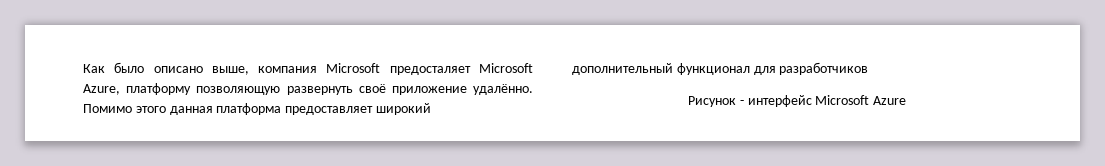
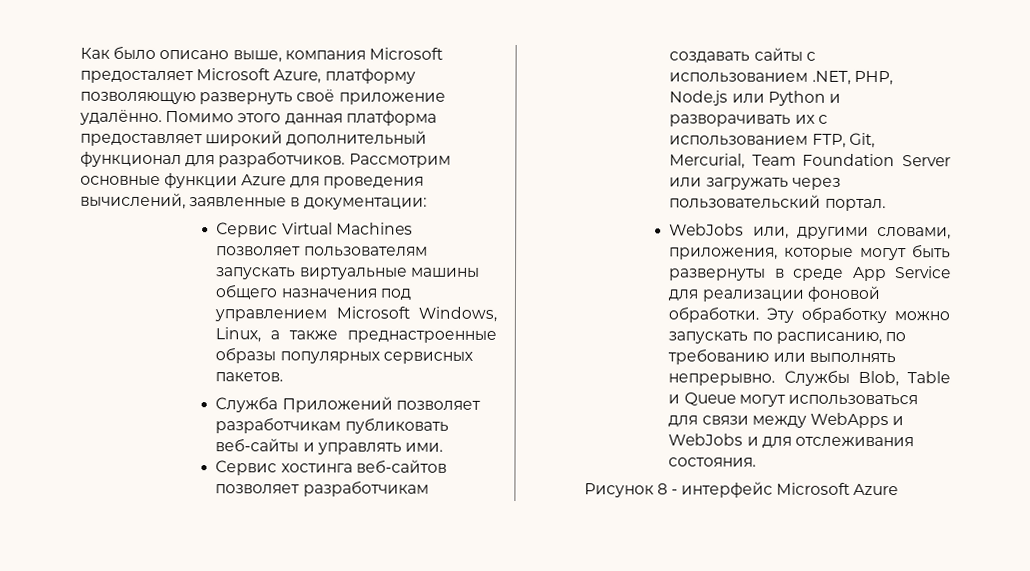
- Помимо этого данная платформа предоставляет широкий дополнительный функционал для разработчиков
+ Помимо этого данная платформа предоставляет широкий дополнительный функционал для разработчиков. Рассмотрим основные функции Azure для проведения вычислений, заявленные в документации:
+ Сервис Virtual Machines позволяет пользователям запускать виртуальные машины общего назначения под управлением Microsoft Windows, Linux, а также преднастроенные образы популярных сервисных пакетов.
+ Служба Приложений позволяет разработчикам публиковать веб-сайты и управлять ими.
+ Сервис хостинга веб-сайтов позволяет разработчикам создавать сайты с использованием .NET, PHP, Node.js или Python и разворачивать их с использованием FTP, Git, Mercurial, Team Foundation Server или загружать через пользовательский портал.
+ WebJobs или, другими словами, приложения, которые могут быть развернуты в среде App Service для реализации фоновой обработки. Эту обработку можно запускать по расписанию, по требованию или выполнять непрерывно. Службы Blob, Table и Queue могут использоваться для связи между WebApps и WebJobs и для отслеживания состояния.
- Рисунок - интерфейс Microsoft Azure
+ Рисунок 8 - интерфейс Microsoft Azure

